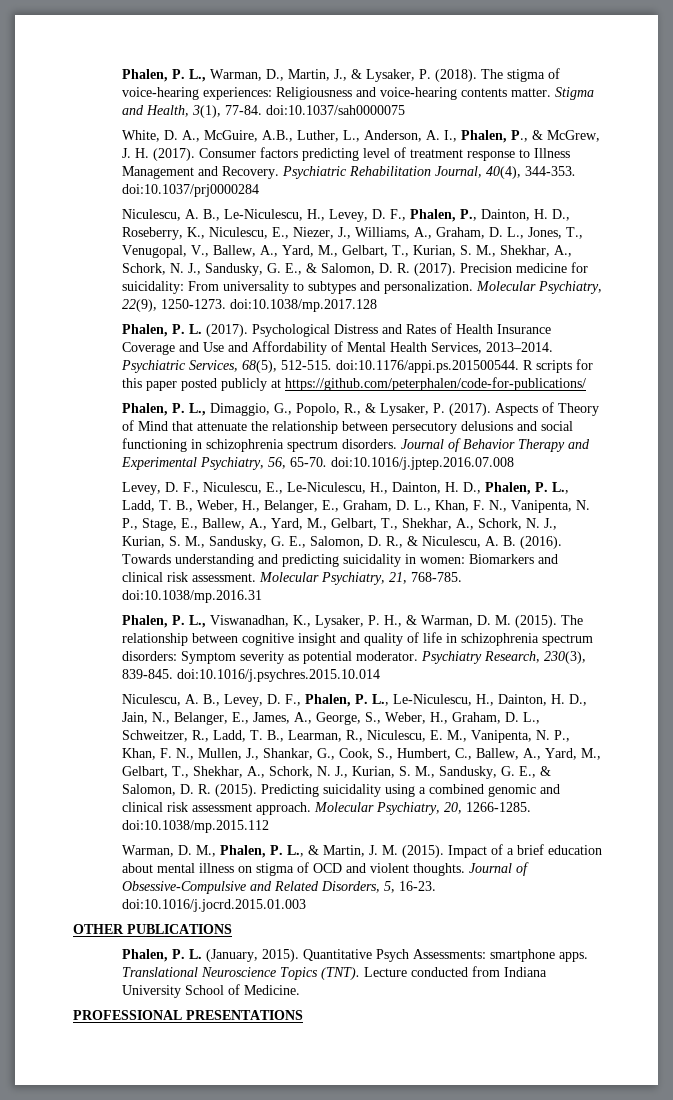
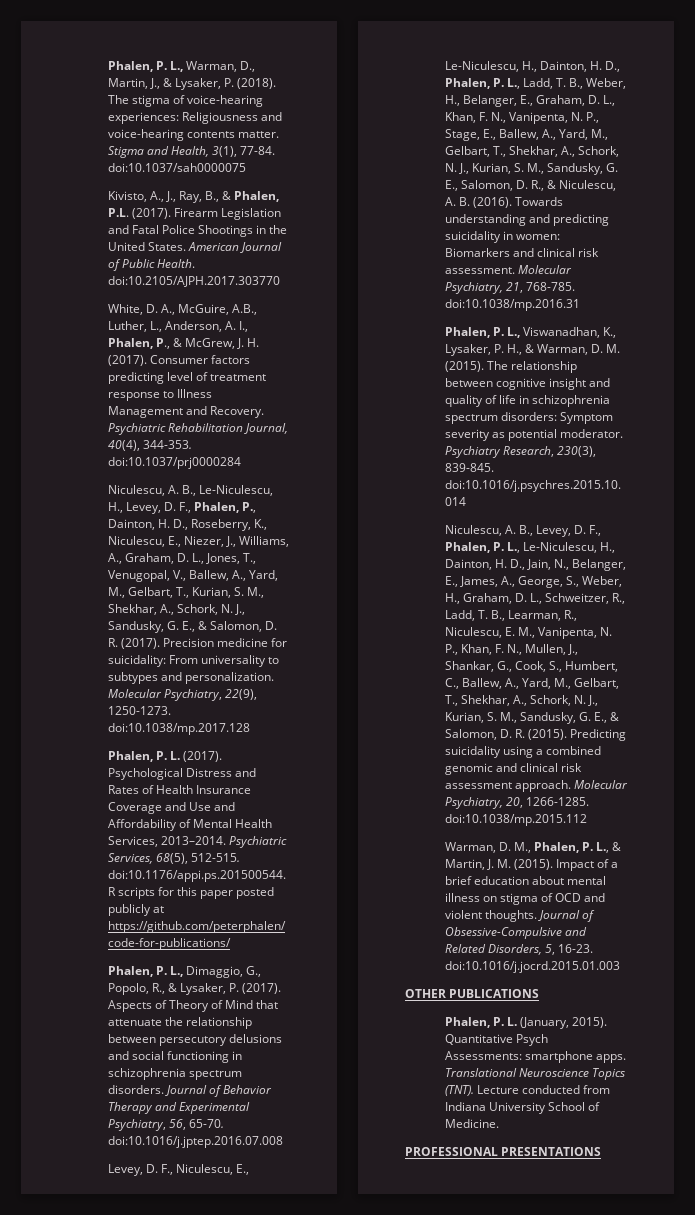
+ Kivisto, A., J., Ray, B., & Phalen, P.L. (2017). Firearm Legislation and Fatal Police Shootings in the United States. American Journal of Public Health. doi:10.2105/AJPH.2017.303770

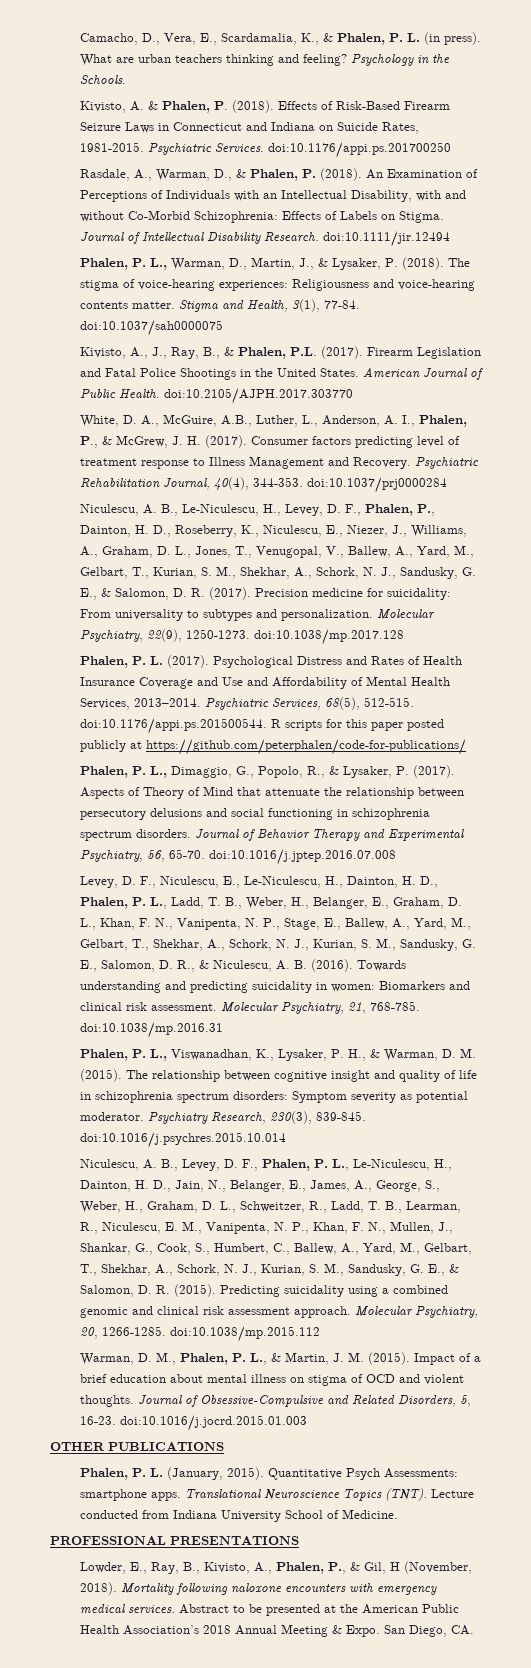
+ Camacho, D., Vera, E., Scardamalia, K., & Phalen, P. L. (in press). What are urban teachers thinking and feeling? Psychology in the Schools.
+ Kivisto, A. & Phalen, P. (2018). Effects of Risk-Based Firearm Seizure Laws in Connecticut and Indiana on Suicide Rates, 1981-2015. Psychiatric Services. doi:10.1176/appi.ps.201700250
+ Rasdale, A., Warman, D., & Phalen, P. (2018). An Examination of Perceptions of Individuals with an Intellectual Disability, with and without Co-Morbid Schizophrenia: Effects of Labels on Stigma. Journal of Intellectual Disability Research. doi:10.1111/jir.12494
+ Lowder, E., Ray, B., Kivisto, A., Phalen, P., & Gil, H (November, 2018). Mortality following naloxone encounters with emergency medical services. Abstract to be presented at the American Public Health Association’s 2018 Annual Meeting & Expo. San Diego, CA.

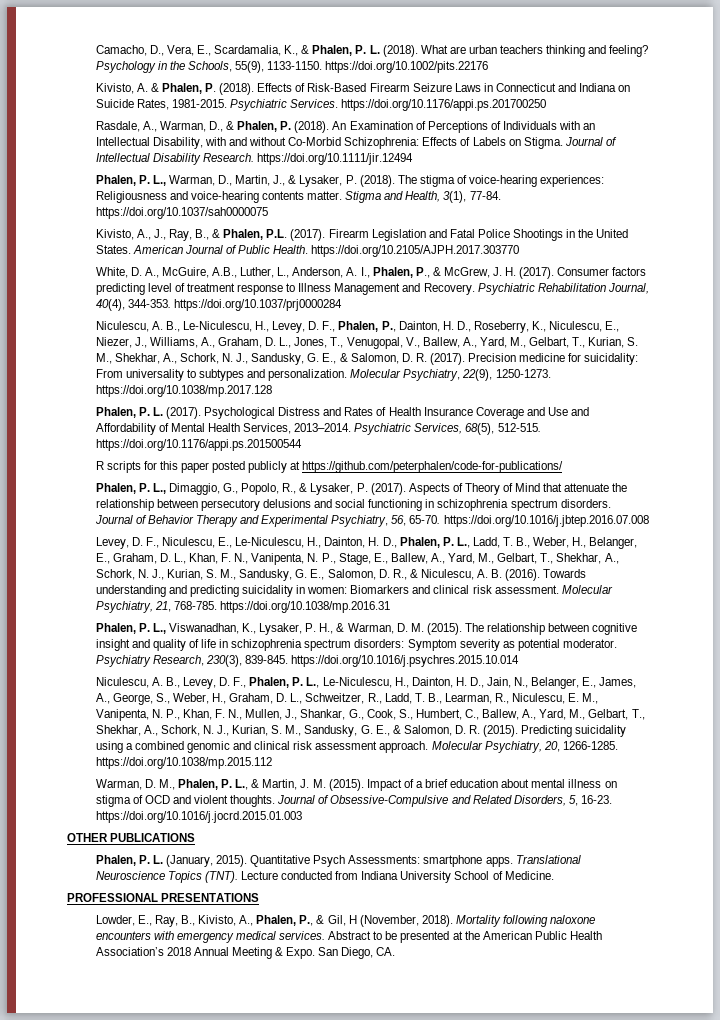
- Camacho, D., Vera, E., Scardamalia, K., & Phalen, P. L. (in press).
+ Camacho, D., Vera, E., Scardamalia, K., & Phalen, P. L. (2018).
- Psychology in the Schools.
+ Psychology in the Schools, 55(9), 1133-1150. https://doi.org/10.1002/pits.22176
- Psychiatric Services. doi:10.1176/appi.ps.201700250
+ Psychiatric Services. https://doi.org/10.1176/appi.ps.201700250
- Journal of Intellectual Disability Research. doi:10.1111/jir.12494
+ Journal of Intellectual Disability Research. https://doi.org/10.1111/jir.12494
- Stigma and Health, 3(1), 77-84. doi:10.1037/sah0000075
+ Stigma and Health, 3(1), 77-84. https://doi.org/10.1037/sah0000075
- American Journal of Public Health. doi:10.2105/AJPH.2017.303770
+ American Journal of Public Health. https://doi.org/10.2105/AJPH.2017.303770
- Psychiatric Rehabilitation Journal, 40(4), 344-353. doi:10.1037/prj0000284
+ Psychiatric Rehabilitation Journal, 40(4), 344-353. https://doi.org/10.1037/prj0000284
- Molecular Psychiatry, 22(9), 1250-1273. doi:10.1038/mp.2017.128
+ Molecular Psychiatry, 22(9), 1250-1273. https://doi.org/10.1038/mp.2017.128
- Psychiatric Services, 68(5), 512-515. doi:10.1176/appi.ps.201500544. R scripts for this paper posted publicly at https://github.com/peterphalen/code-for-publications/
+ Psychiatric Services, 68(5), 512-515. https://doi.org/10.1176/appi.ps.201500544
+ R scripts for this paper posted publicly at https://github.com/peterphalen/code-for-publications/
- Journal of Behavior Therapy and Experimental Psychiatry, 56, 65-70. doi:10.1016/j.jptep.2016.07.008
+ Journal of Behavior Therapy and Experimental Psychiatry, 56, 65-70. https://doi.org/10.1016/j.jbtep.2016.07.008
- Molecular Psychiatry, 21, 768-785. doi:10.1038/mp.2016.31
+ Molecular Psychiatry, 21, 768-785. https://doi.org/10.1038/mp.2016.31
- Psychiatry Research, 230(3), 839-845. doi:10.1016/j.psychres.2015.10.014
+ Psychiatry Research, 230(3), 839-845. https://doi.org/10.1016/j.psychres.2015.10.014
- Molecular Psychiatry, 20, 1266-1285. doi:10.1038/mp.2015.112
+ Molecular Psychiatry, 20, 1266-1285. https://doi.org/10.1038/mp.2015.112
- Journal of Obsessive-Compulsive and Related Disorders, 5, 16-23. doi:10.1016/j.jocrd.2015.01.003
+ Journal of Obsessive-Compulsive and Related Disorders, 5, 16-23. https://doi.org/10.1016/j.jocrd.2015.01.003

